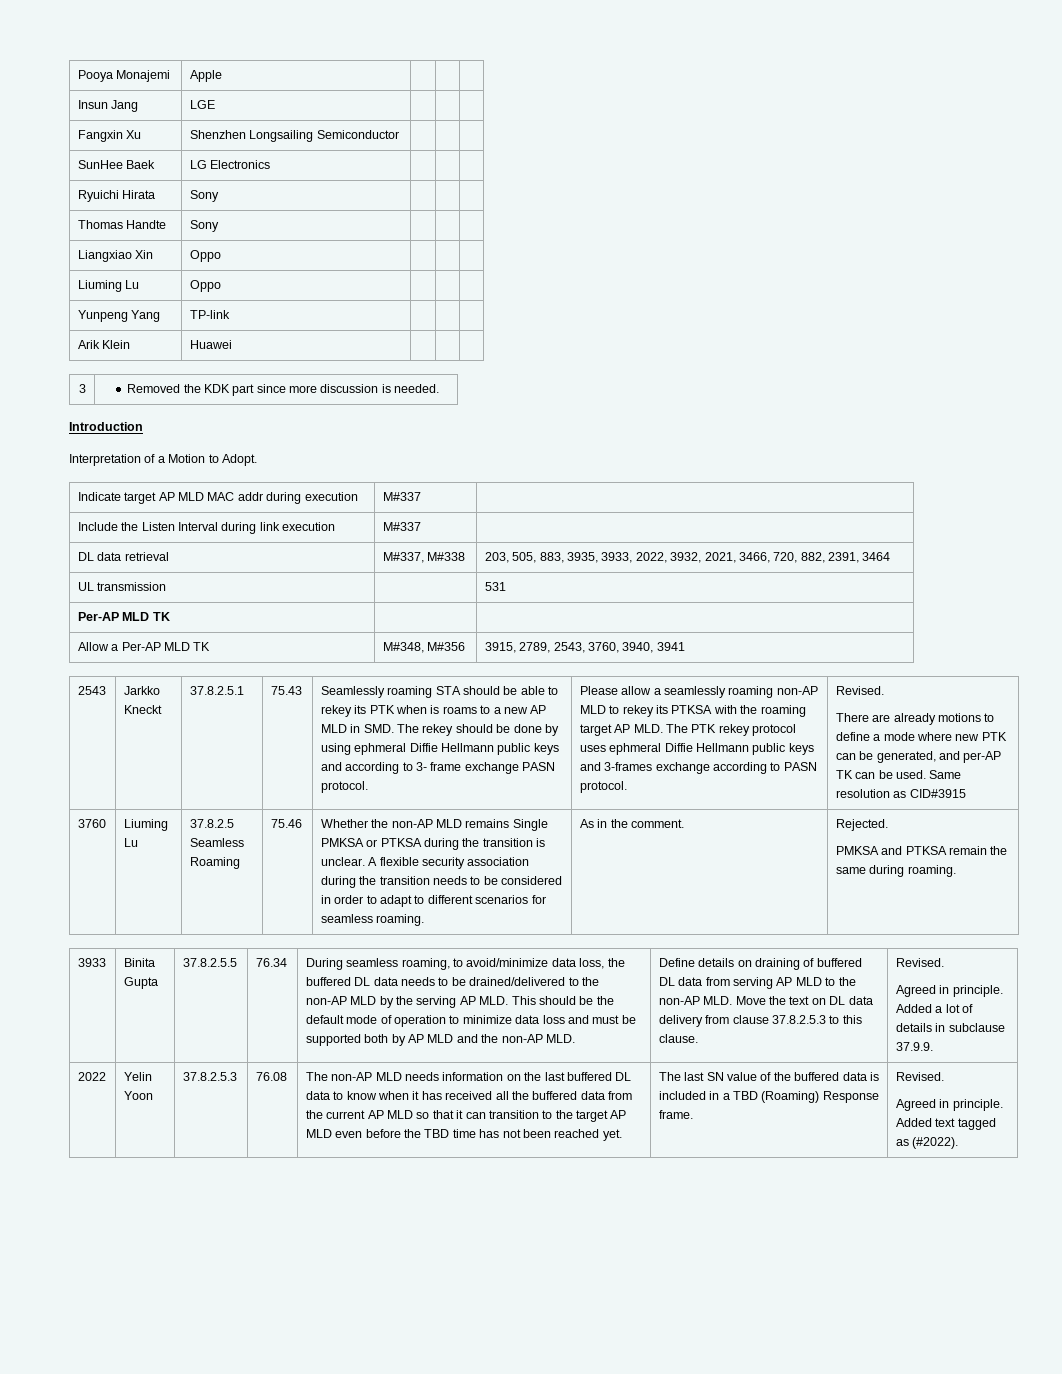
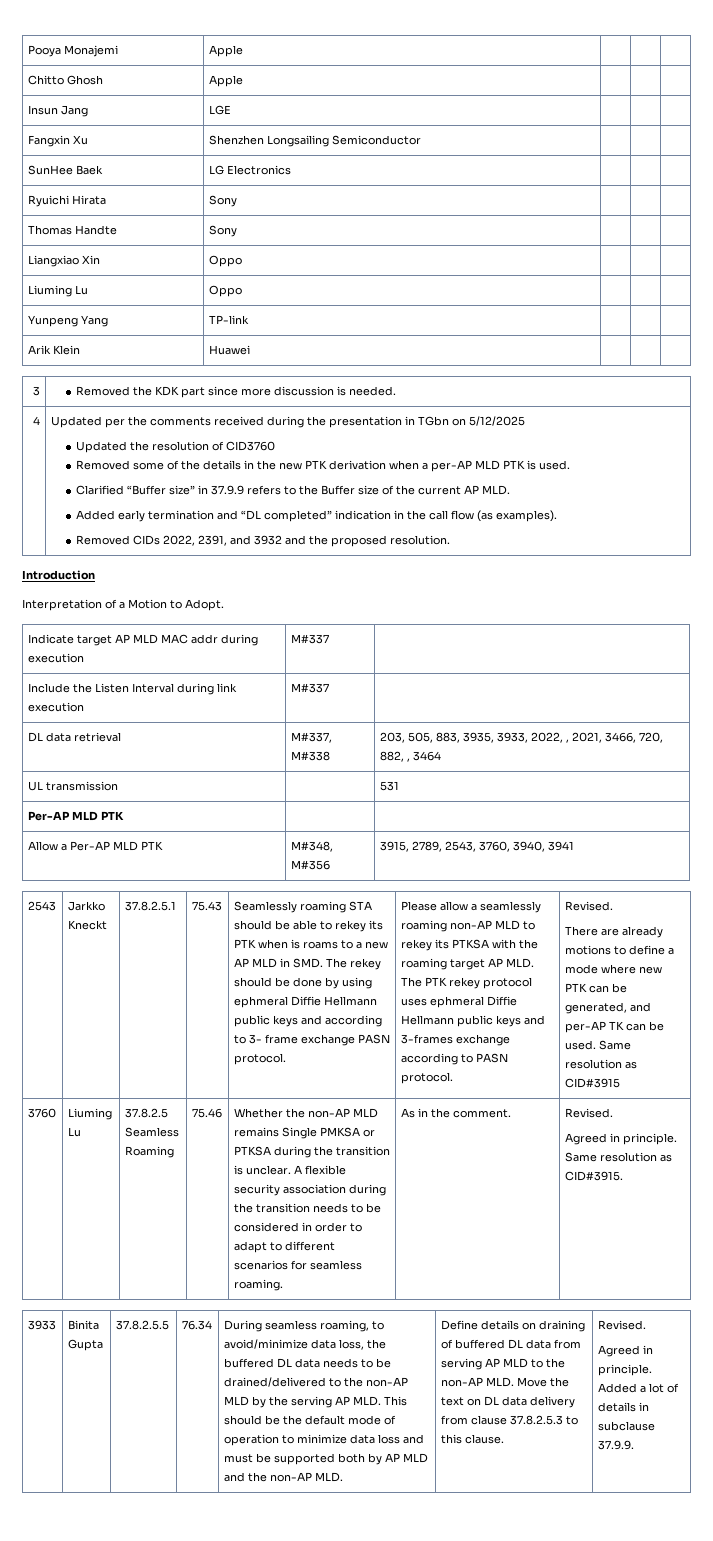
+ Chitto Ghosh | Apple | | |
+ 4 | Updated per the comments received during the presentation in TGbn on 5/12/2025
+ Updated the resolution of CID3760
+ Removed some of the details in the new PTK derivation when a per-AP MLD PTK is used.
+ Clarified “Buffer size” in 37.9.9 refers to the Buffer size of the current AP MLD.
+ Added early termination and “DL completed” indication in the call flow (as examples).
+ Removed CIDs 2022, 2391, and 3932 and the proposed resolution.
- DL data retrieval | M#337, M#338 | 203, 505, 883, 3935, 3933, 2022, 3932, 2021, 3466, 720, 882, 2391, 3464
+ DL data retrieval | M#337, M#338 | 203, 505, 883, 3935, 3933, 2022, , 2021, 3466, 720, 882, , 3464
- Per-AP MLD TK | |
+ Per-AP MLD PTK | |
- Allow a Per-AP MLD TK | M#348, M#356 | 3915, 2789, 2543, 3760, 3940, 3941
+ Allow a Per-AP MLD PTK | M#348, M#356 | 3915, 2789, 2543, 3760, 3940, 3941
- As in the comment. | Rejected.
- PMKSA and PTKSA remain the same during roaming.
+ As in the comment. | Revised.
+ Agreed in principle. Same resolution as CID#3915.
- 2022 | Yelin Yoon | 37.8.2.5.3 | 76.08 | The non-AP MLD needs information on the last buffered DL data to know when it has received all the buffered data from the current AP MLD so that it can transition to the target AP MLD even before the TBD time has not been reached yet. | The last SN value of the buffered data is included in a TBD (Roaming) Response frame. | Revised.
- Agreed in principle. Added text tagged as (#2022).

